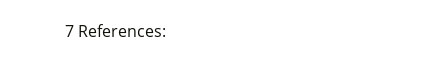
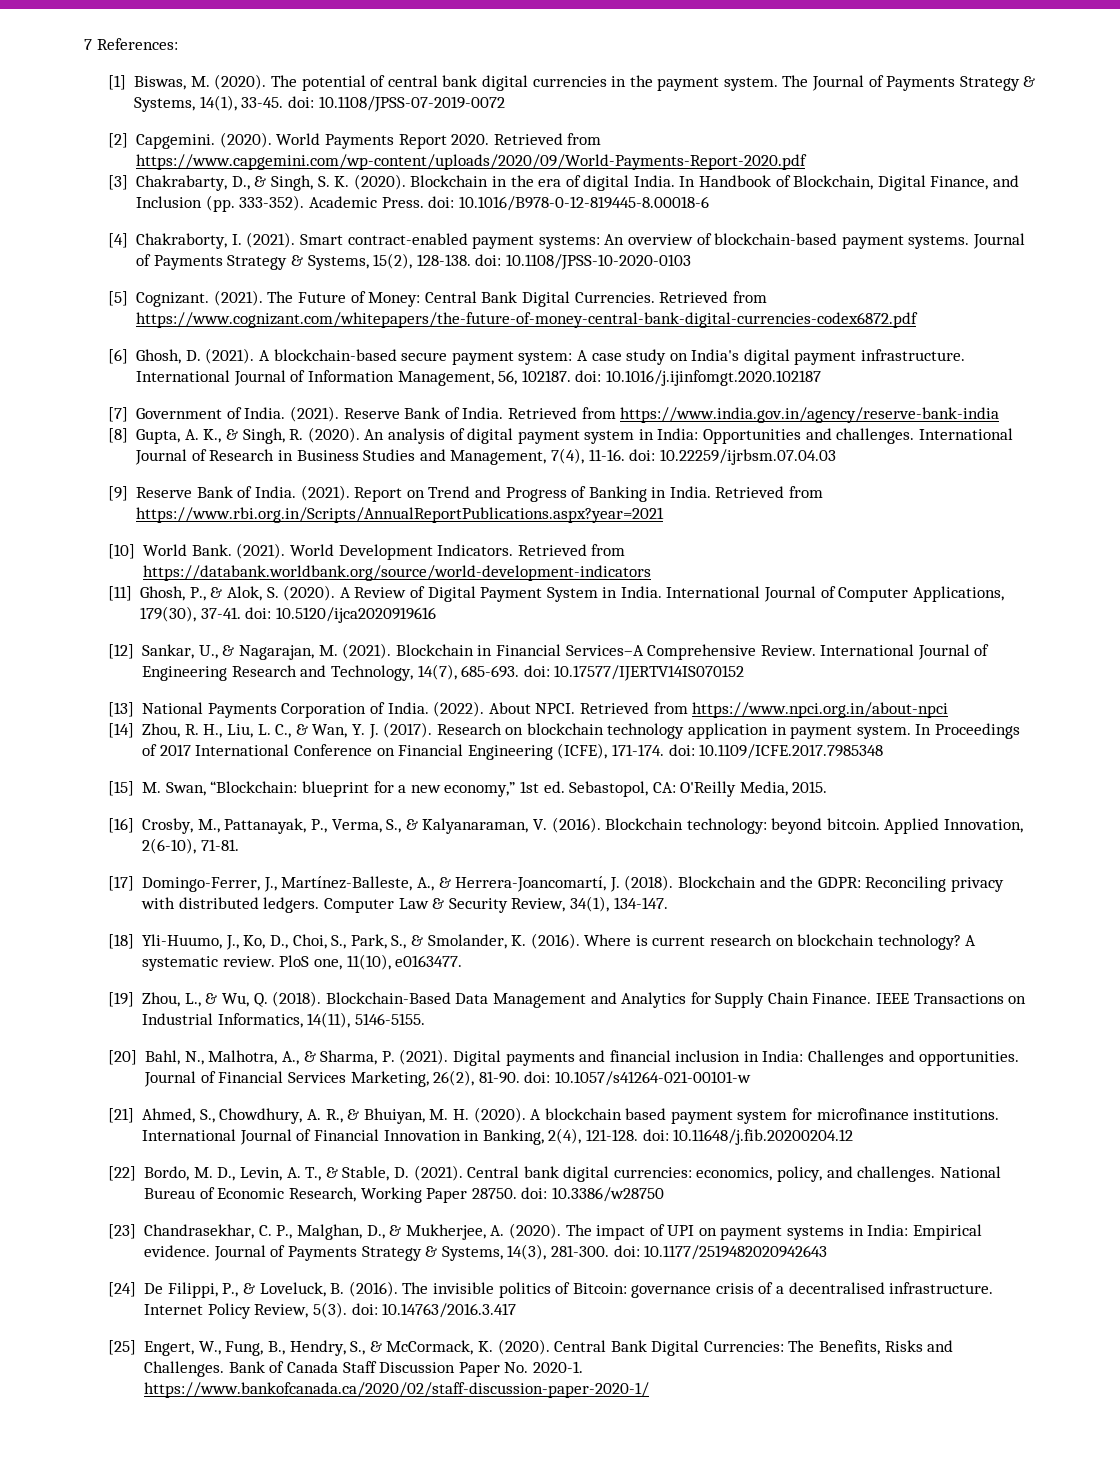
+ [1] Biswas, M. (2020). The potential of central bank digital currencies in the payment system. The Journal of Payments Strategy & Systems, 14(1), 33-45. doi: 10.1108/JPSS-07-2019-0072
+ [2] Capgemini. (2020). World Payments Report 2020. Retrieved from https://www.capgemini.com/wp-content/uploads/2020/09/World-Payments-Report-2020.pdf
+ [3] Chakrabarty, D., & Singh, S. K. (2020). Blockchain in the era of digital India. In Handbook of Blockchain, Digital Finance, and Inclusion (pp. 333-352). Academic Press. doi: 10.1016/B978-0-12-819445-8.00018-6
+ [4] Chakraborty, I. (2021). Smart contract-enabled payment systems: An overview of blockchain-based payment systems. Journal of Payments Strategy & Systems, 15(2), 128-138. doi: 10.1108/JPSS-10-2020-0103
+ [5] Cognizant. (2021). The Future of Money: Central Bank Digital Currencies. Retrieved from https://www.cognizant.com/whitepapers/the-future-of-money-central-bank-digital-currencies-codex6872.pdf
+ [6] Ghosh, D. (2021). A blockchain-based secure payment system: A case study on India's digital payment infrastructure. International Journal of Information Management, 56, 102187. doi: 10.1016/j.ijinfomgt.2020.102187
+ [7] Government of India. (2021). Reserve Bank of India. Retrieved from https://www.india.gov.in/agency/reserve-bank-india
+ [8] Gupta, A. K., & Singh, R. (2020). An analysis of digital payment system in India: Opportunities and challenges. International Journal of Research in Business Studies and Management, 7(4), 11-16. doi: 10.22259/ijrbsm.07.04.03
+ [9] Reserve Bank of India. (2021). Report on Trend and Progress of Banking in India. Retrieved from https://www.rbi.org.in/Scripts/AnnualReportPublications.aspx?year=2021
+ [10] World Bank. (2021). World Development Indicators. Retrieved from https://databank.worldbank.org/source/world-development-indicators
+ [11] Ghosh, P., & Alok, S. (2020). A Review of Digital Payment System in India. International Journal of Computer Applications, 179(30), 37-41. doi: 10.5120/ijca2020919616
+ [12] Sankar, U., & Nagarajan, M. (2021). Blockchain in Financial Services–A Comprehensive Review. International Journal of Engineering Research and Technology, 14(7), 685-693. doi: 10.17577/IJERTV14IS070152
+ [13] National Payments Corporation of India. (2022). About NPCI. Retrieved from https://www.npci.org.in/about-npci
+ [14] Zhou, R. H., Liu, L. C., & Wan, Y. J. (2017). Research on blockchain technology application in payment system. In Proceedings of 2017 International Conference on Financial Engineering (ICFE), 171-174. doi: 10.1109/ICFE.2017.7985348
+ [15] M. Swan, “Blockchain: blueprint for a new economy,” 1st ed. Sebastopol, CA: O'Reilly Media, 2015.
+ [16] Crosby, M., Pattanayak, P., Verma, S., & Kalyanaraman, V. (2016). Blockchain technology: beyond bitcoin. Applied Innovation, 2(6-10), 71-81.
+ [17] Domingo-Ferrer, J., Martínez-Balleste, A., & Herrera-Joancomartí, J. (2018). Blockchain and the GDPR: Reconciling privacy with distributed ledgers. Computer Law & Security Review, 34(1), 134-147.
+ [18] Yli-Huumo, J., Ko, D., Choi, S., Park, S., & Smolander, K. (2016). Where is current research on blockchain technology? A systematic review. PloS one, 11(10), e0163477.
+ [19] Zhou, L., & Wu, Q. (2018). Blockchain-Based Data Management and Analytics for Supply Chain Finance. IEEE Transactions on Industrial Informatics, 14(11), 5146-5155.
+ [20] Bahl, N., Malhotra, A., & Sharma, P. (2021). Digital payments and financial inclusion in India: Challenges and opportunities. Journal of Financial Services Marketing, 26(2), 81-90. doi: 10.1057/s41264-021-00101-w
+ [21] Ahmed, S., Chowdhury, A. R., & Bhuiyan, M. H. (2020). A blockchain based payment system for microfinance institutions. International Journal of Financial Innovation in Banking, 2(4), 121-128. doi: 10.11648/j.fib.20200204.12
+ [22] Bordo, M. D., Levin, A. T., & Stable, D. (2021). Central bank digital currencies: economics, policy, and challenges. National Bureau of Economic Research, Working Paper 28750. doi: 10.3386/w28750
+ [23] Chandrasekhar, C. P., Malghan, D., & Mukherjee, A. (2020). The impact of UPI on payment systems in India: Empirical evidence. Journal of Payments Strategy & Systems, 14(3), 281-300. doi: 10.1177/2519482020942643
+ [24] De Filippi, P., & Loveluck, B. (2016). The invisible politics of Bitcoin: governance crisis of a decentralised infrastructure. Internet Policy Review, 5(3). doi: 10.14763/2016.3.417
+ [25] Engert, W., Fung, B., Hendry, S., & McCormack, K. (2020). Central Bank Digital Currencies: The Benefits, Risks and Challenges. Bank of Canada Staff Discussion Paper No. 2020-1. https://www.bankofcanada.ca/2020/02/staff-discussion-paper-2020-1/

